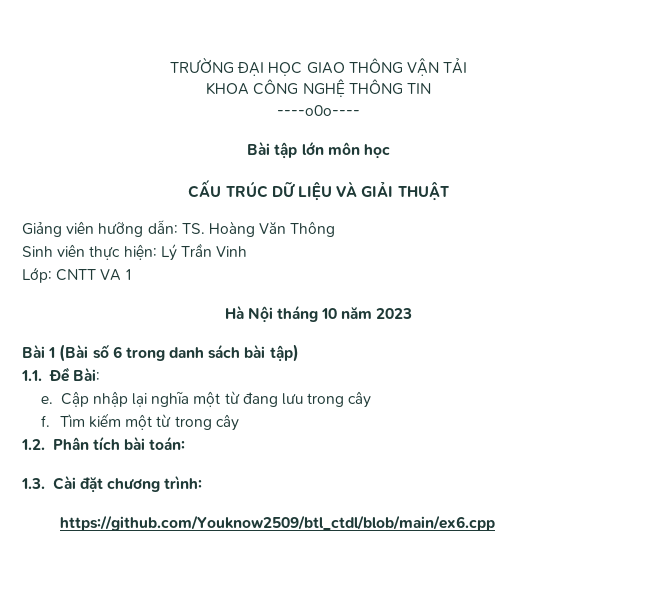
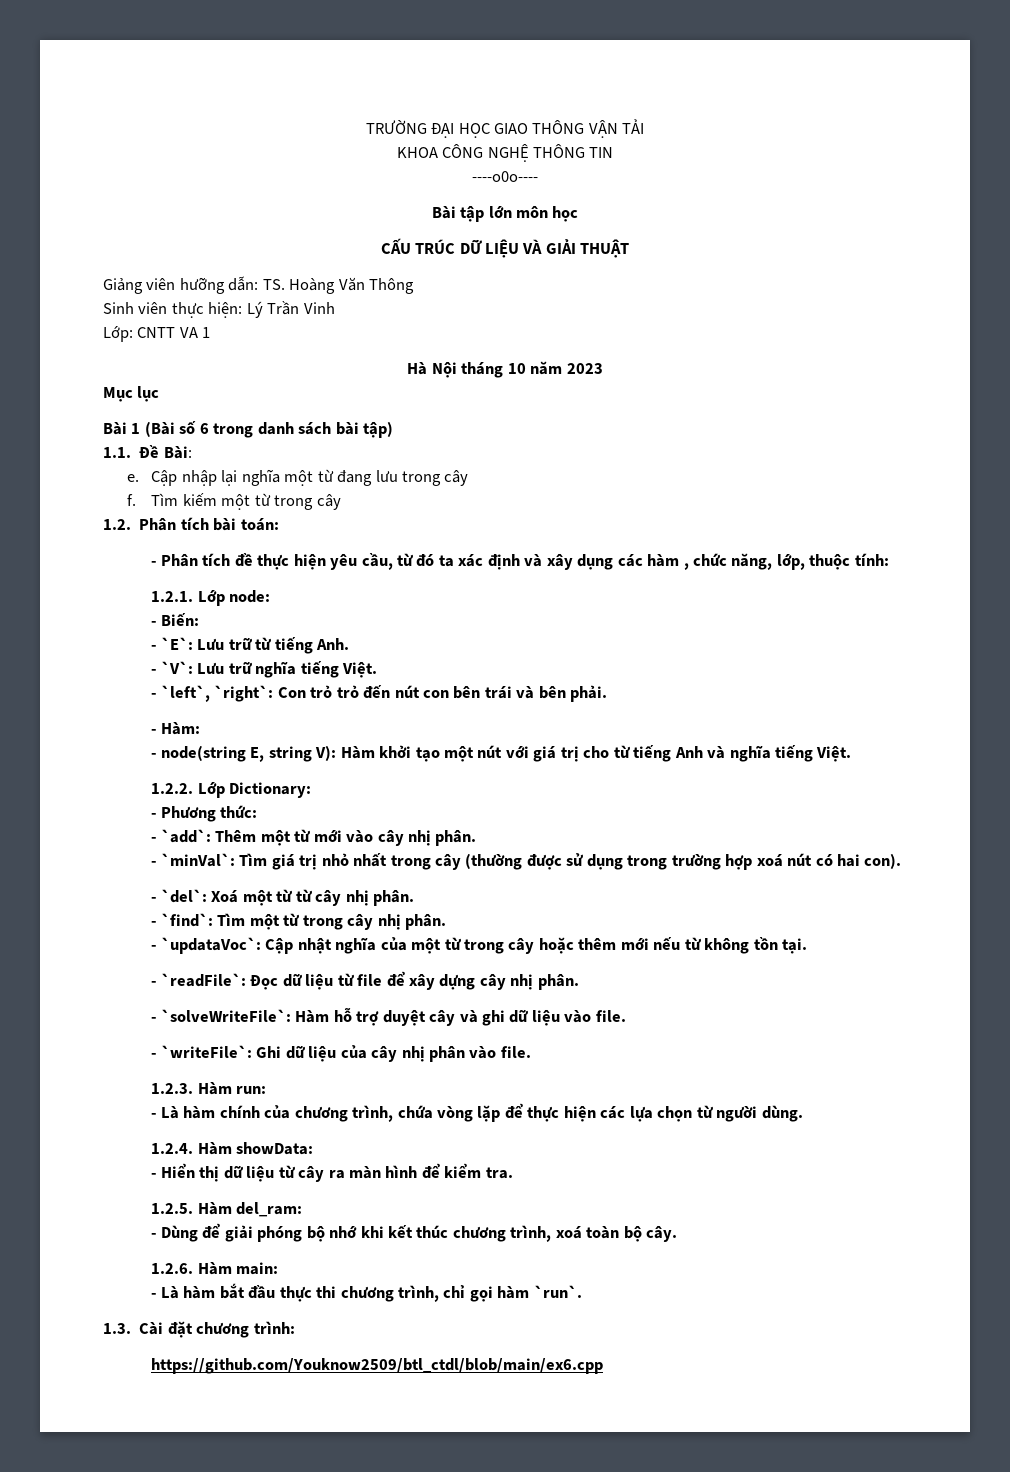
+ Mục lục
+ - Phân tích đề thực hiện yêu cầu, từ đó ta xác định và xây dụng các hàm , chức năng, lớp, thuộc tính:
+ 1.2.1. Lớp node:
+ - Biến:
+ - `E`: Lưu trữ từ tiếng Anh.
+ - `V`: Lưu trữ nghĩa tiếng Việt.
+ - `left`, `right`: Con trỏ trỏ đến nút con bên trái và bên phải.
+ - Hàm:
+ - node(string E, string V): Hàm khởi tạo một nút với giá trị cho từ tiếng Anh và nghĩa tiếng Việt.
+ 1.2.2. Lớp Dictionary:
+ - Phương thức:
+ - `add`: Thêm một từ mới vào cây nhị phân.
+ - `minVal`: Tìm giá trị nhỏ nhất trong cây (thường được sử dụng trong trường hợp xoá nút có hai con).
+ - `del`: Xoá một từ từ cây nhị phân.
+ - `find`: Tìm một từ trong cây nhị phân.
+ - `updataVoc`: Cập nhật nghĩa của một từ trong cây hoặc thêm mới nếu từ không tồn tại.
+ - `readFile`: Đọc dữ liệu từ file để xây dựng cây nhị phân.
+ - `solveWriteFile`: Hàm hỗ trợ duyệt cây và ghi dữ liệu vào file.
+ - `writeFile`: Ghi dữ liệu của cây nhị phân vào file.
+ 1.2.3. Hàm run:
+ - Là hàm chính của chương trình, chứa vòng lặp để thực hiện các lựa chọn từ người dùng.
+ 1.2.4. Hàm showData:
+ - Hiển thị dữ liệu từ cây ra màn hình để kiểm tra.
+ 1.2.5. Hàm del_ram:
+ - Dùng để giải phóng bộ nhớ khi kết thúc chương trình, xoá toàn bộ cây.
+ 1.2.6. Hàm main:
+ - Là hàm bắt đầu thực thi chương trình, chỉ gọi hàm `run`.

